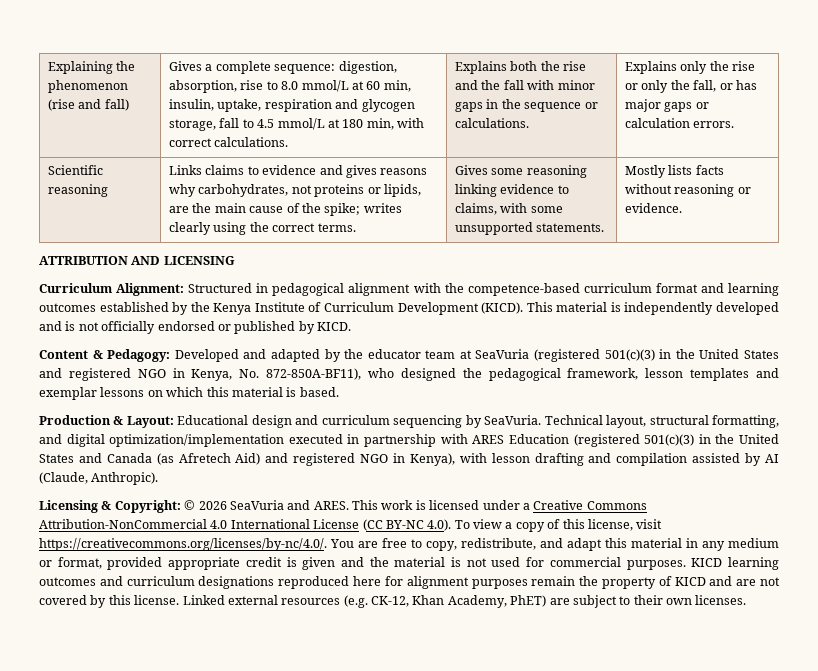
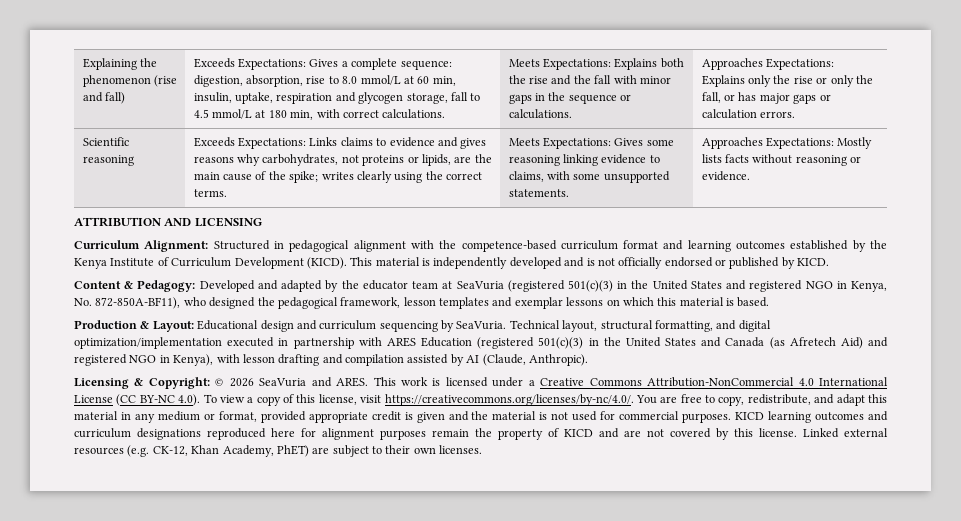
- Gives a complete sequence: digestion, absorption, rise to 8.0 mmol/L at 60 min, insulin, uptake, respiration and glycogen storage, fall to 4.5 mmol/L at 180 min, with correct calculations.
+ Exceeds Expectations: Gives a complete sequence: digestion, absorption, rise to 8.0 mmol/L at 60 min, insulin, uptake, respiration and glycogen storage, fall to 4.5 mmol/L at 180 min, with correct calculations.
- Explains both the rise and the fall with minor gaps in the sequence or calculations.
+ Meets Expectations: Explains both the rise and the fall with minor gaps in the sequence or calculations.
- Explains only the rise or only the fall, or has major gaps or calculation errors.
+ Approaches Expectations: Explains only the rise or only the fall, or has major gaps or calculation errors.
- Links claims to evidence and gives reasons why carbohydrates, not proteins or lipids, are the main cause of the spike; writes clearly using the correct terms.
+ Exceeds Expectations: Links claims to evidence and gives reasons why carbohydrates, not proteins or lipids, are the main cause of the spike; writes clearly using the correct terms.
- Gives some reasoning linking evidence to claims, with some unsupported statements.
+ Meets Expectations: Gives some reasoning linking evidence to claims, with some unsupported statements.
- Mostly lists facts without reasoning or evidence.
+ Approaches Expectations: Mostly lists facts without reasoning or evidence.

